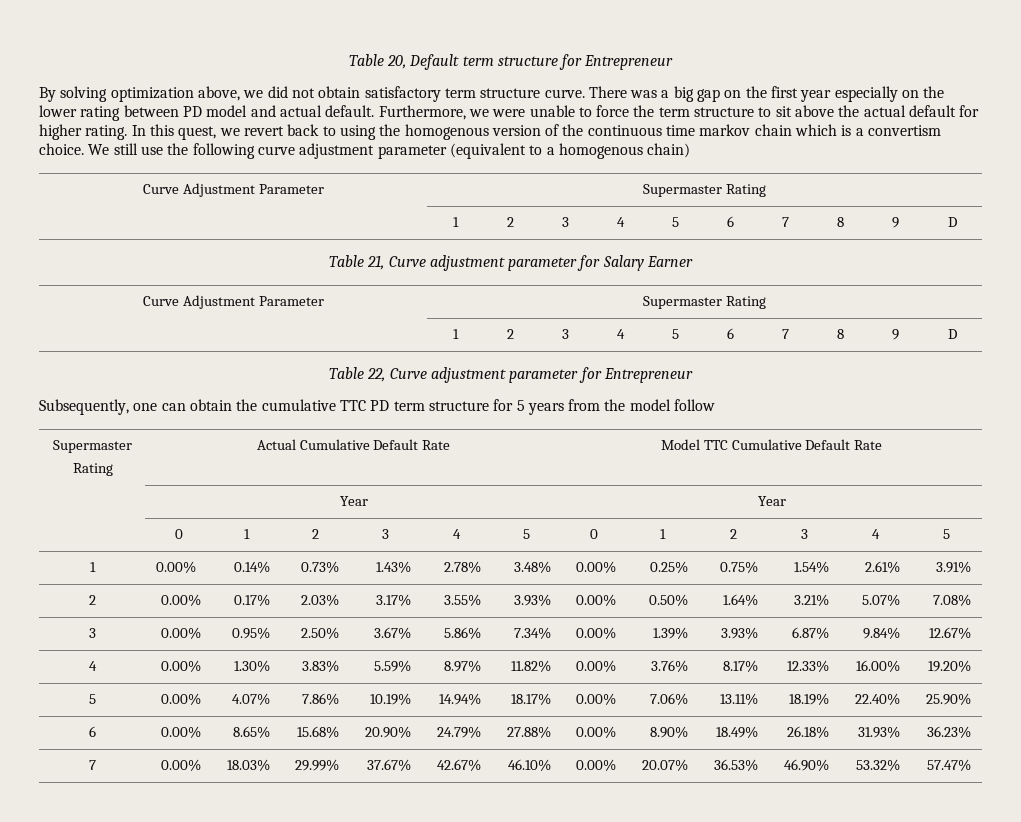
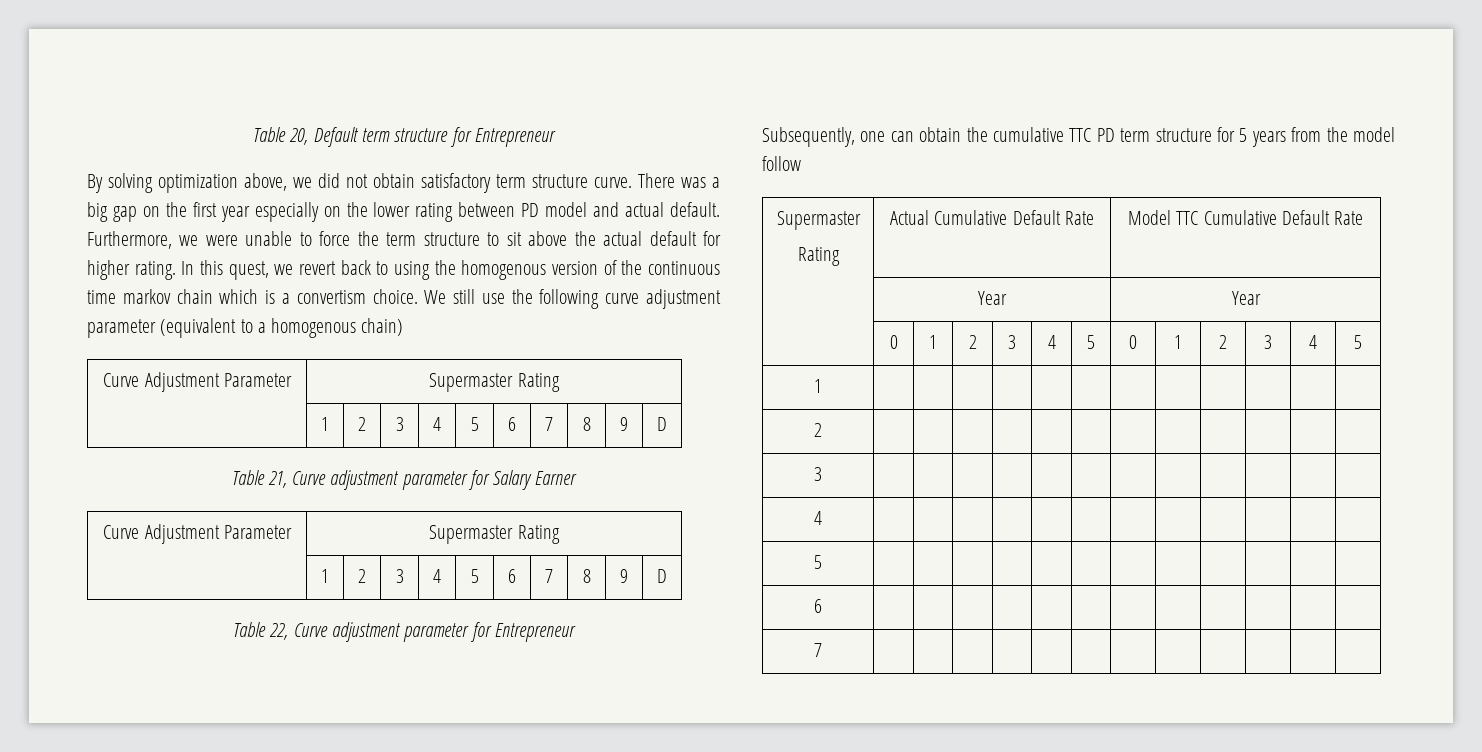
- 1 | 0.00% | 0.14% | 0.73% | 1.43% | 2.78% | 3.48% | 0.00% | 0.25% | 0.75% | 1.54% | 2.61% | 3.91%
- 2 | 0.00% | 0.17% | 2.03% | 3.17% | 3.55% | 3.93% | 0.00% | 0.50% | 1.64% | 3.21% | 5.07% | 7.08%
- 3 | 0.00% | 0.95% | 2.50% | 3.67% | 5.86% | 7.34% | 0.00% | 1.39% | 3.93% | 6.87% | 9.84% | 12.67%
- 4 | 0.00% | 1.30% | 3.83% | 5.59% | 8.97% | 11.82% | 0.00% | 3.76% | 8.17% | 12.33% | 16.00% | 19.20%
- 5 | 0.00% | 4.07% | 7.86% | 10.19% | 14.94% | 18.17% | 0.00% | 7.06% | 13.11% | 18.19% | 22.40% | 25.90%
- 6 | 0.00% | 8.65% | 15.68% | 20.90% | 24.79% | 27.88% | 0.00% | 8.90% | 18.49% | 26.18% | 31.93% | 36.23%
- 7 | 0.00% | 18.03% | 29.99% | 37.67% | 42.67% | 46.10% | 0.00% | 20.07% | 36.53% | 46.90% | 53.32% | 57.47%
+ 1 | | | | | | | | | | | |
+ 2 | | | | | | | | | | | |
+ 3 | | | | | | | | | | | |
+ 4 | | | | | | | | | | | |
+ 5 | | | | | | | | | | | |
+ 6 | | | | | | | | | | | |
+ 7 | | | | | | | | | | | |

